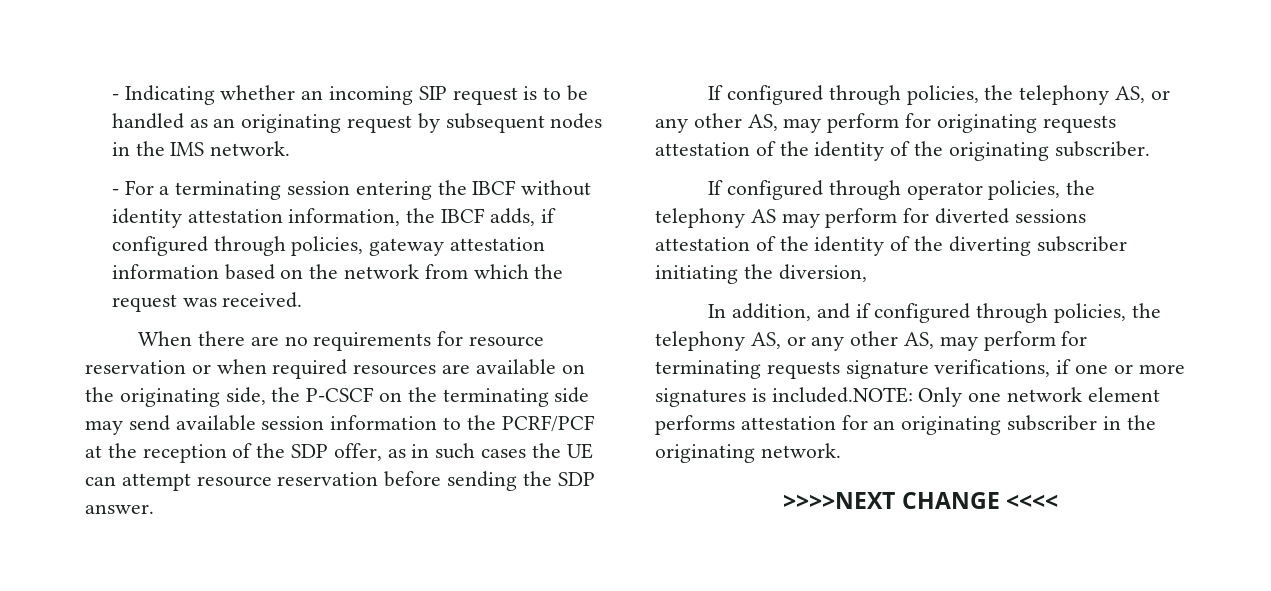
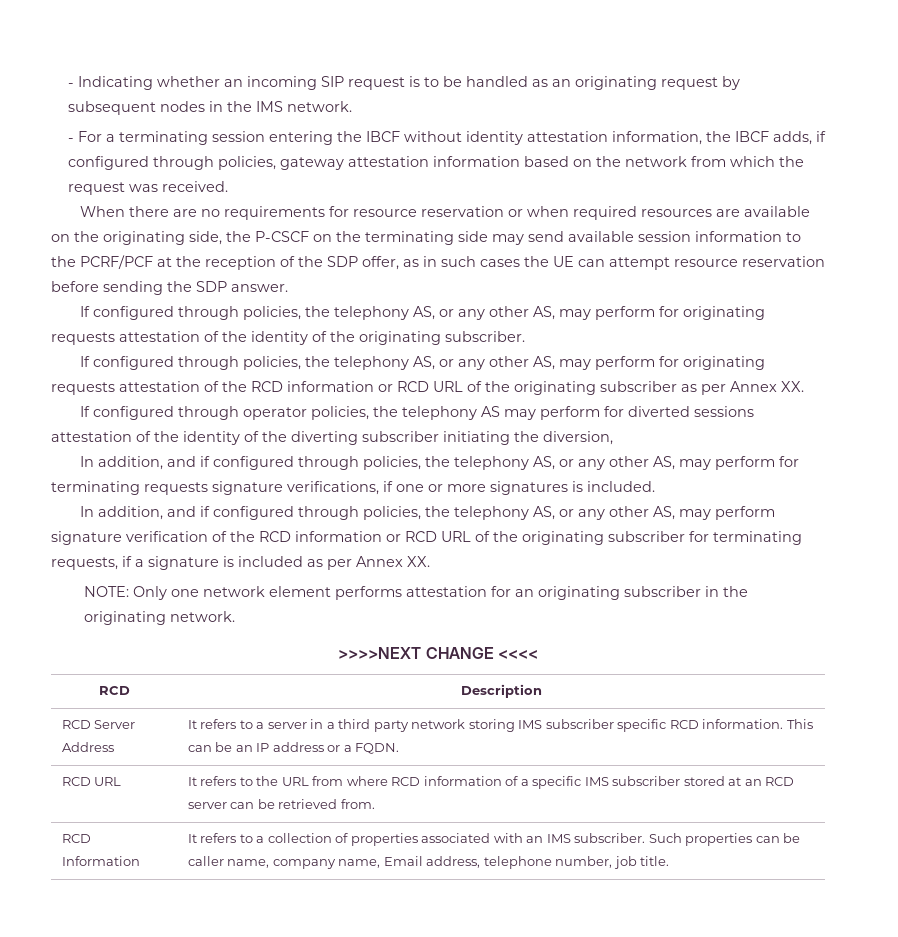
+ If configured through policies, the telephony AS, or any other AS, may perform for originating requests attestation of the RCD information or RCD URL of the originating subscriber as per Annex XX.
- In addition, and if configured through policies, the telephony AS, or any other AS, may perform for terminating requests signature verifications, if one or more signatures is included.NOTE: Only one network element performs attestation for an originating subscriber in the originating network.
+ In addition, and if configured through policies, the telephony AS, or any other AS, may perform for terminating requests signature verifications, if one or more signatures is included.
+ In addition, and if configured through policies, the telephony AS, or any other AS, may perform signature verification of the RCD information or RCD URL of the originating subscriber for terminating requests, if a signature is included as per Annex XX.
+ NOTE: Only one network element performs attestation for an originating subscriber in the originating network.
+ RCD | Description
+ RCD Server Address | It refers to a server in a third party network storing IMS subscriber specific RCD information. This can be an IP address or a FQDN.
+ RCD URL | It refers to the URL from where RCD information of a specific IMS subscriber stored at an RCD server can be retrieved from.
+ RCD Information | It refers to a collection of properties associated with an IMS subscriber. Such properties can be caller name, company name, Email address, telephone number, job title.

